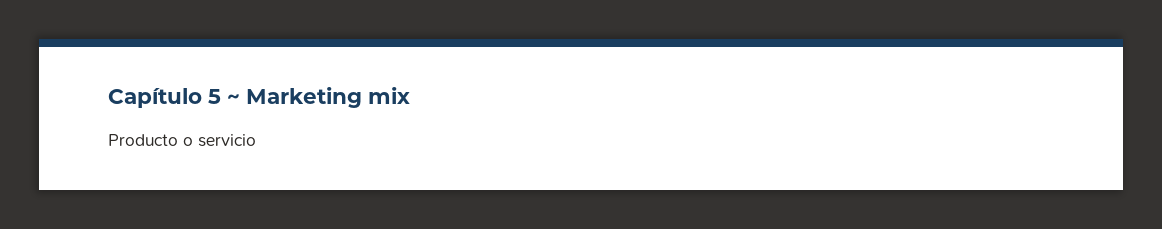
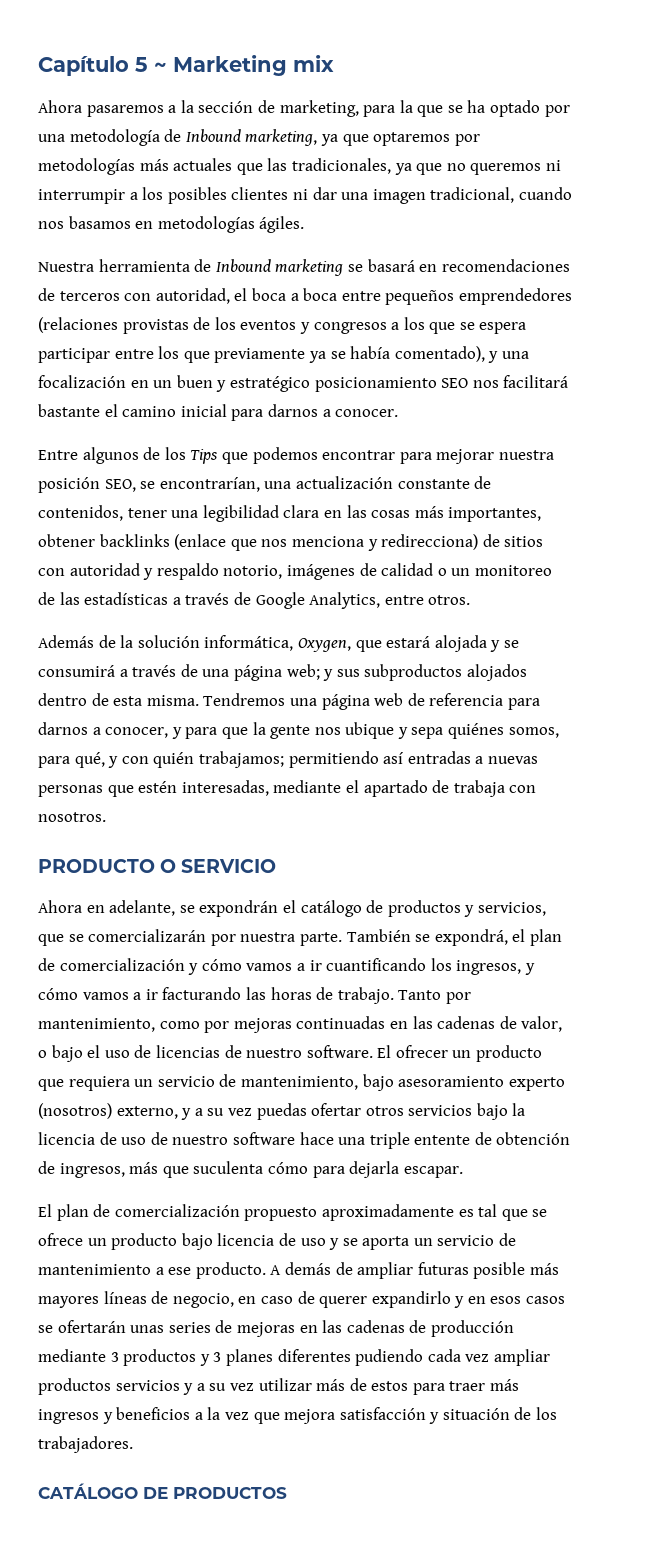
- Producto o servicio
+ Ahora pasaremos a la sección de marketing, para la que se ha optado por una metodología de Inbound marketing, ya que optaremos por metodologías más actuales que las tradicionales, ya que no queremos ni interrumpir a los posibles clientes ni dar una imagen tradicional, cuando nos basamos en metodologías ágiles.
+ Nuestra herramienta de Inbound marketing se basará en recomendaciones de terceros con autoridad, el boca a boca entre pequeños emprendedores (relaciones provistas de los eventos y congresos a los que se espera participar entre los que previamente ya se había comentado), y una focalización en un buen y estratégico posicionamiento SEO nos facilitará bastante el camino inicial para darnos a conocer.
+ Entre algunos de los Tips que podemos encontrar para mejorar nuestra posición SEO, se encontrarían, una actualización constante de contenidos, tener una legibilidad clara en las cosas más importantes, obtener backlinks (enlace que nos menciona y redirecciona) de sitios con autoridad y respaldo notorio, imágenes de calidad o un monitoreo de las estadísticas a través de Google Analytics, entre otros.
+ Además de la solución informática, Oxygen, que estará alojada y se consumirá a través de una página web; y sus subproductos alojados dentro de esta misma. Tendremos una página web de referencia para darnos a conocer, y para que la gente nos ubique y sepa quiénes somos, para qué, y con quién trabajamos; permitiendo así entradas a nuevas personas que estén interesadas, mediante el apartado de trabaja con nosotros.
+ PRODUCTO O SERVICIO
+ Ahora en adelante, se expondrán el catálogo de productos y servicios, que se comercializarán por nuestra parte. También se expondrá, el plan de comercialización y cómo vamos a ir cuantificando los ingresos, y cómo vamos a ir facturando las horas de trabajo. Tanto por mantenimiento, como por mejoras continuadas en las cadenas de valor, o bajo el uso de licencias de nuestro software. El ofrecer un producto que requiera un servicio de mantenimiento, bajo asesoramiento experto (nosotros) externo, y a su vez puedas ofertar otros servicios bajo la licencia de uso de nuestro software hace una triple entente de obtención de ingresos, más que suculenta cómo para dejarla escapar.
+ El plan de comercialización propuesto aproximadamente es tal que se ofrece un producto bajo licencia de uso y se aporta un servicio de mantenimiento a ese producto. A demás de ampliar futuras posible más mayores líneas de negocio, en caso de querer expandirlo y en esos casos se ofertarán unas series de mejoras en las cadenas de producción mediante 3 productos y 3 planes diferentes pudiendo cada vez ampliar productos servicios y a su vez utilizar más de estos para traer más ingresos y beneficios a la vez que mejora satisfacción y situación de los trabajadores.
+ CATÁLOGO DE PRODUCTOS

